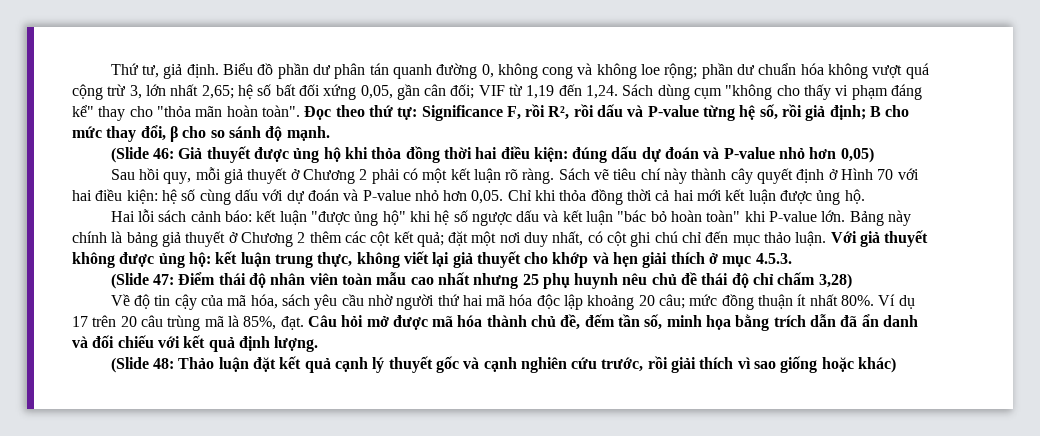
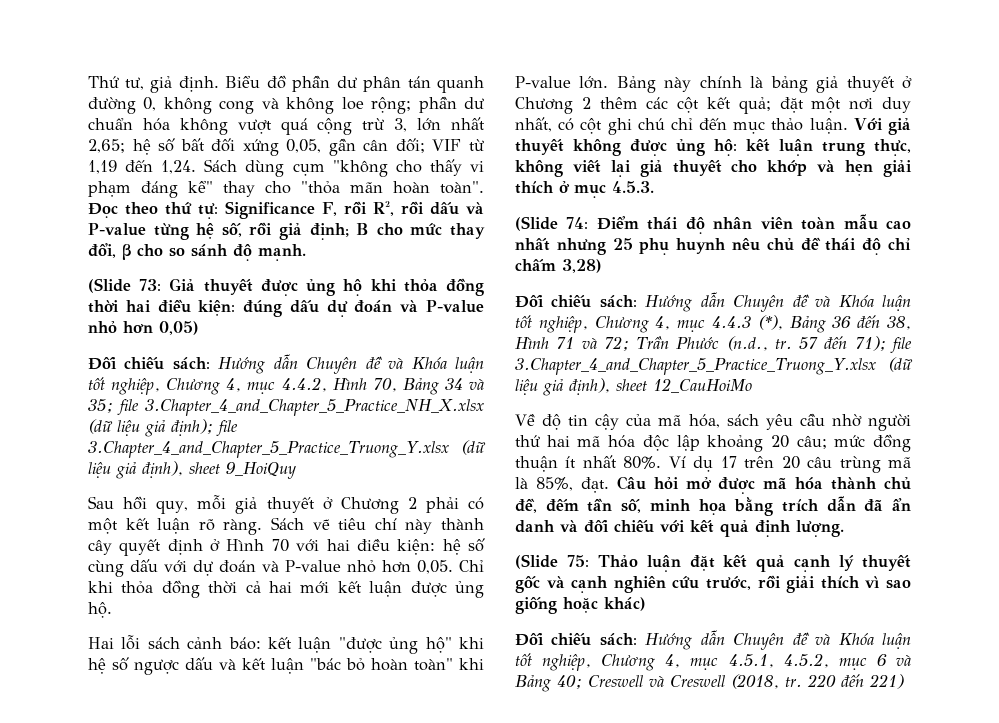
- (Slide 46: Giả thuyết được ủng hộ khi thỏa đồng thời hai điều kiện: đúng dấu dự đoán và P-value nhỏ hơn 0,05)
+ (Slide 73: Giả thuyết được ủng hộ khi thỏa đồng thời hai điều kiện: đúng dấu dự đoán và P-value nhỏ hơn 0,05)
+ Đối chiếu sách: Hướng dẫn Chuyên đề và Khóa luận tốt nghiệp, Chương 4, mục 4.4.2, Hình 70, Bảng 34 và 35; file 3.Chapter_4_and_Chapter_5_Practice_NH_X.xlsx (dữ liệu giả định); file 3.Chapter_4_and_Chapter_5_Practice_Truong_Y.xlsx (dữ liệu giả định), sheet 9_HoiQuy
- (Slide 47: Điểm thái độ nhân viên toàn mẫu cao nhất nhưng 25 phụ huynh nêu chủ đề thái độ chỉ chấm 3,28)
+ (Slide 74: Điểm thái độ nhân viên toàn mẫu cao nhất nhưng 25 phụ huynh nêu chủ đề thái độ chỉ chấm 3,28)
+ Đối chiếu sách: Hướng dẫn Chuyên đề và Khóa luận tốt nghiệp, Chương 4, mục 4.4.3 (*), Bảng 36 đến 38, Hình 71 và 72; Trần Phước (n.d., tr. 57 đến 71); file 3.Chapter_4_and_Chapter_5_Practice_Truong_Y.xlsx (dữ liệu giả định), sheet 12_CauHoiMo
- (Slide 48: Thảo luận đặt kết quả cạnh lý thuyết gốc và cạnh nghiên cứu trước, rồi giải thích vì sao giống hoặc khác)
+ (Slide 75: Thảo luận đặt kết quả cạnh lý thuyết gốc và cạnh nghiên cứu trước, rồi giải thích vì sao giống hoặc khác)
+ Đối chiếu sách: Hướng dẫn Chuyên đề và Khóa luận tốt nghiệp, Chương 4, mục 4.5.1, 4.5.2, mục 6 và Bảng 40; Creswell và Creswell (2018, tr. 220 đến 221)

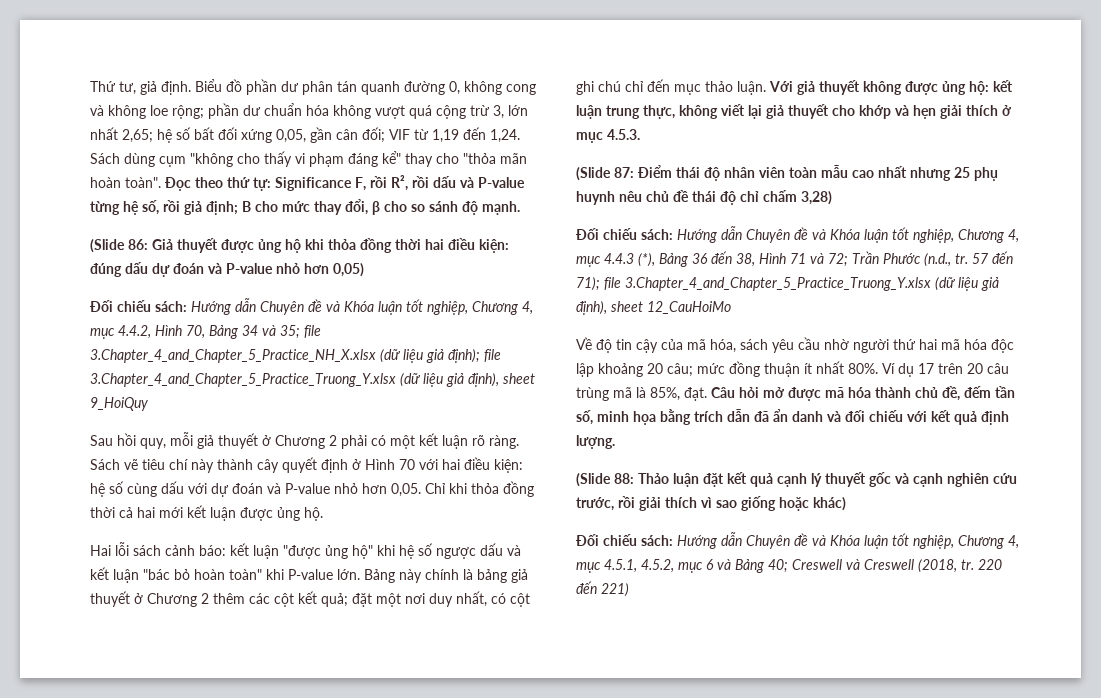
- (Slide 73: Giả thuyết được ủng hộ khi thỏa đồng thời hai điều kiện: đúng dấu dự đoán và P-value nhỏ hơn 0,05)
+ (Slide 86: Giả thuyết được ủng hộ khi thỏa đồng thời hai điều kiện: đúng dấu dự đoán và P-value nhỏ hơn 0,05)
- (Slide 74: Điểm thái độ nhân viên toàn mẫu cao nhất nhưng 25 phụ huynh nêu chủ đề thái độ chỉ chấm 3,28)
+ (Slide 87: Điểm thái độ nhân viên toàn mẫu cao nhất nhưng 25 phụ huynh nêu chủ đề thái độ chỉ chấm 3,28)
- (Slide 75: Thảo luận đặt kết quả cạnh lý thuyết gốc và cạnh nghiên cứu trước, rồi giải thích vì sao giống hoặc khác)
+ (Slide 88: Thảo luận đặt kết quả cạnh lý thuyết gốc và cạnh nghiên cứu trước, rồi giải thích vì sao giống hoặc khác)

